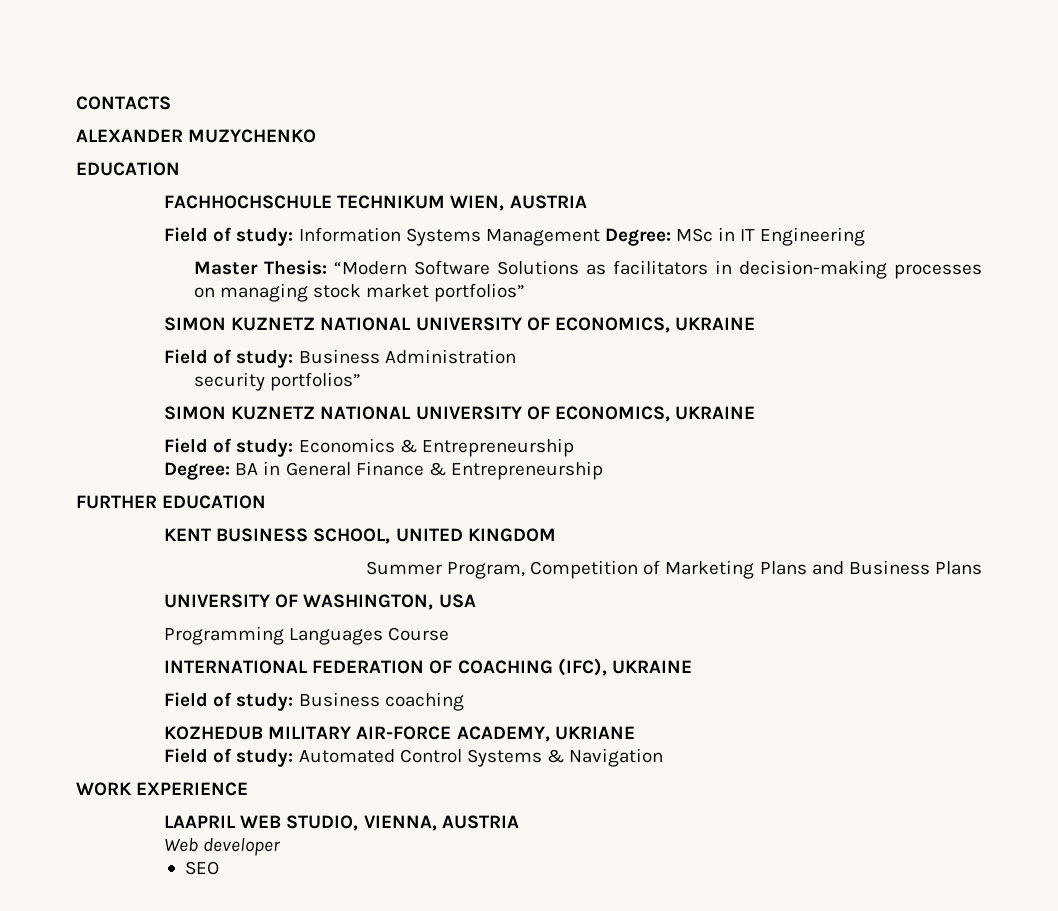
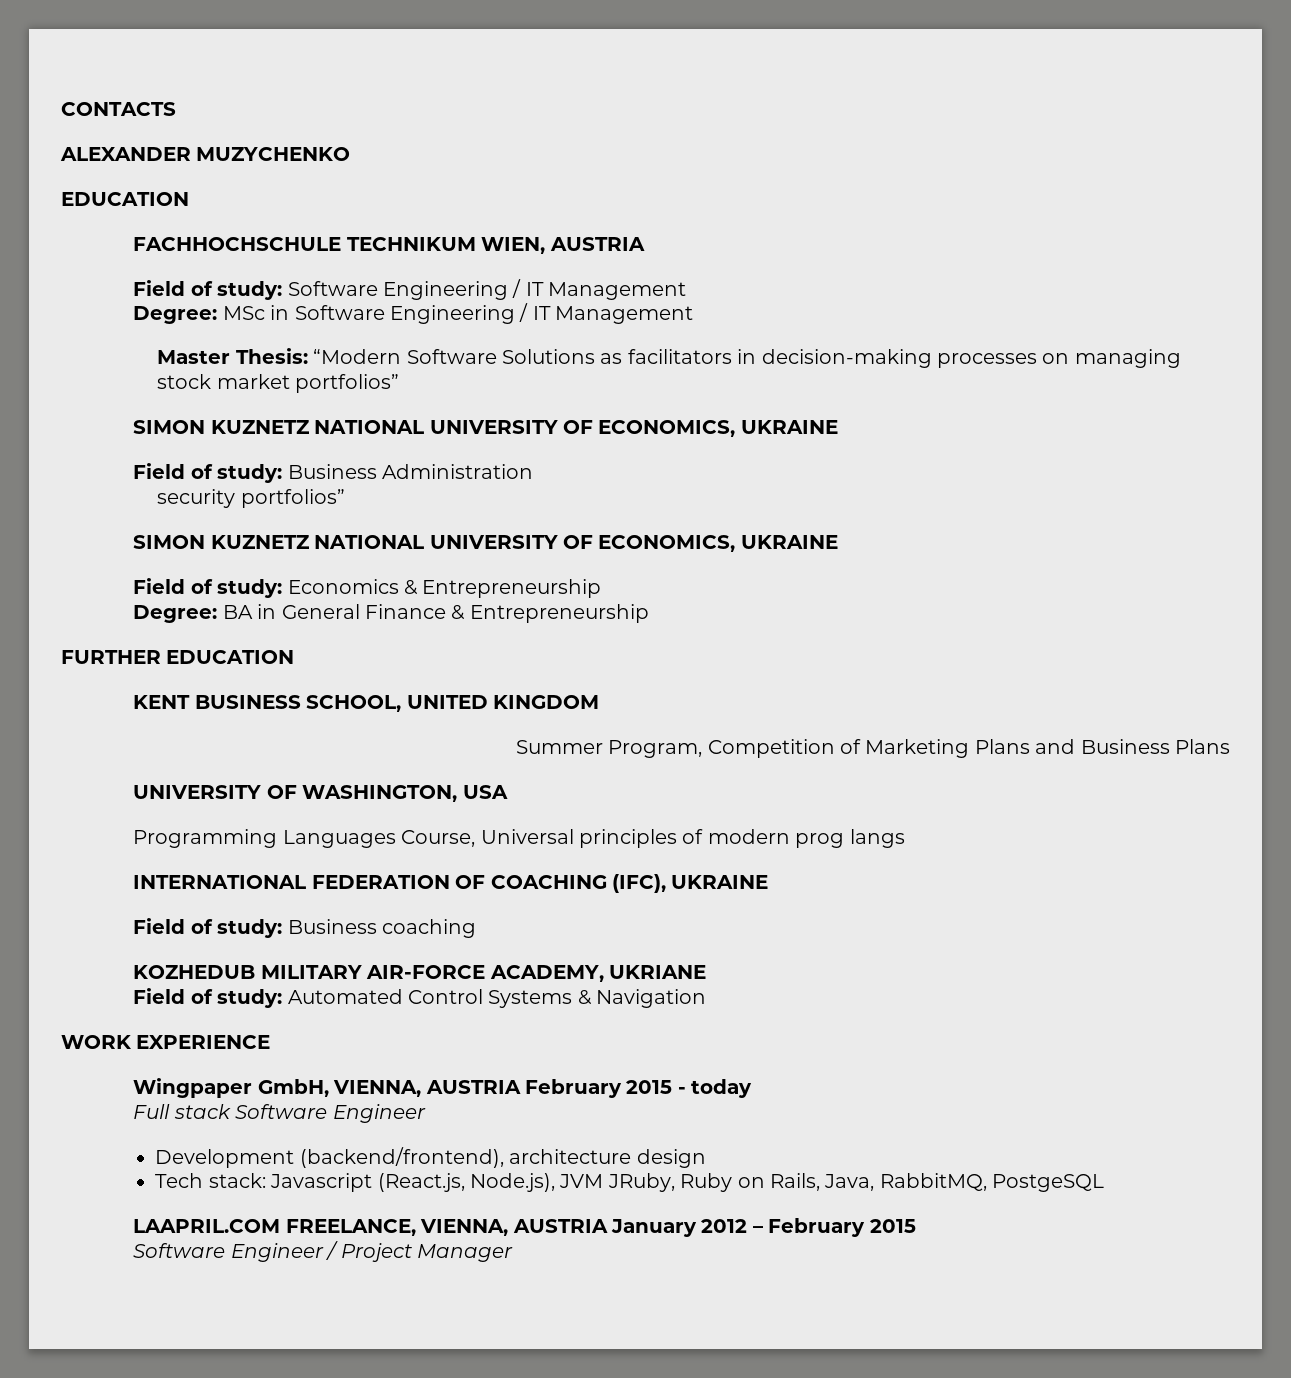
- Field of study: Information Systems Management Degree: MSc in IT Engineering
+ Field of study: Software Engineering / IT Management
+ Degree: MSc in Software Engineering / IT Management
- Programming Languages Course
+ Programming Languages Course, Universal principles of modern prog langs
- LAAPRIL WEB STUDIO, VIENNA, AUSTRIA
- Web developer
- SEO
+ Wingpaper GmbH, VIENNA, AUSTRIA February 2015 - today
+ Full stack Software Engineer
+ Development (backend/frontend), architecture design
+ Tech stack: Javascript (React.js, Node.js), JVM JRuby, Ruby on Rails, Java, RabbitMQ, PostgeSQL
+ LAAPRIL.COM FREELANCE, VIENNA, AUSTRIA January 2012 – February 2015
+ Software Engineer / Project Manager

